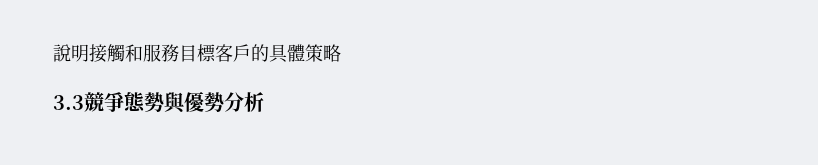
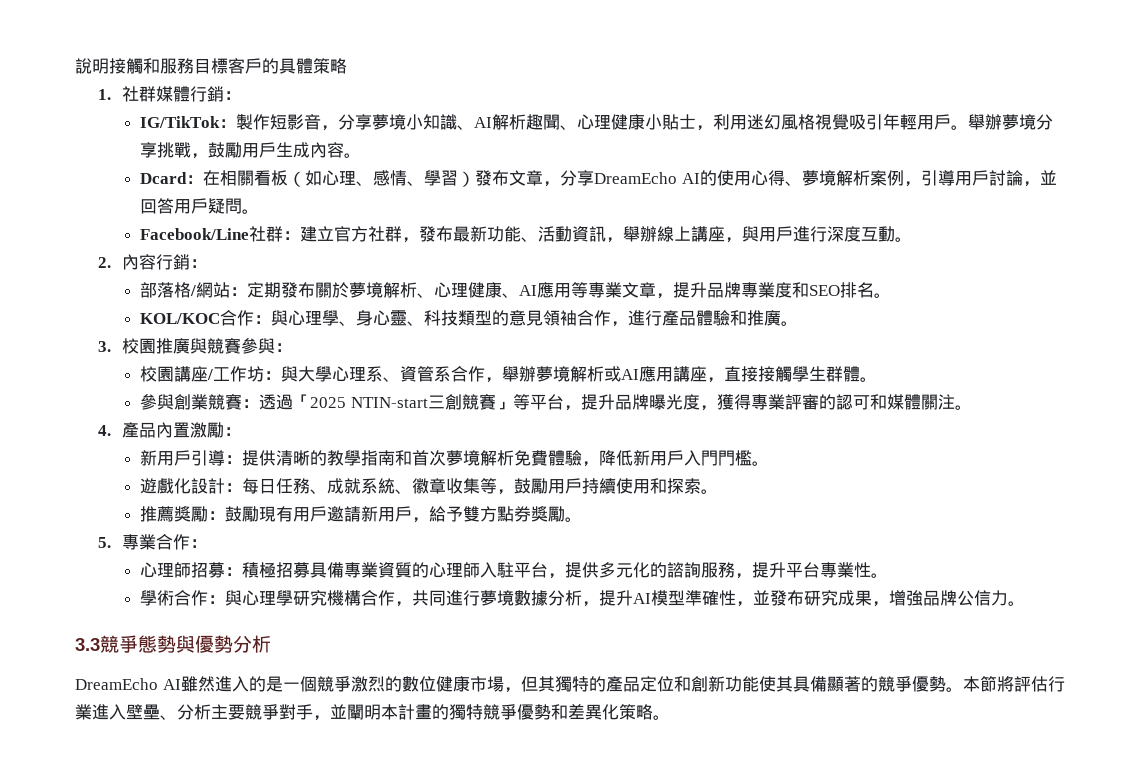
+ 1.社群媒體行銷：
+ IG/TikTok：製作短影音，分享夢境小知識、AI解析趣聞、心理健康小貼士，利用迷幻風格視覺吸引年輕用戶。舉辦夢境分享挑戰，鼓勵用戶生成內容。
+ Dcard：在相關看板（如心理、感情、學習）發布文章，分享DreamEcho AI的使用心得、夢境解析案例，引導用戶討論，並回答用戶疑問。
+ Facebook/Line社群：建立官方社群，發布最新功能、活動資訊，舉辦線上講座，與用戶進行深度互動。
+ 2.內容行銷：
+ 部落格/網站：定期發布關於夢境解析、心理健康、AI應用等專業文章，提升品牌專業度和SEO排名。
+ KOL/KOC合作：與心理學、身心靈、科技類型的意見領袖合作，進行產品體驗和推廣。
+ 3.校園推廣與競賽參與：
+ 校園講座/工作坊：與大學心理系、資管系合作，舉辦夢境解析或AI應用講座，直接接觸學生群體。
+ 參與創業競賽：透過「2025 NTIN-start三創競賽」等平台，提升品牌曝光度，獲得專業評審的認可和媒體關注。
+ 4.產品內置激勵：
+ 新用戶引導：提供清晰的教學指南和首次夢境解析免費體驗，降低新用戶入門門檻。
+ 遊戲化設計：每日任務、成就系統、徽章收集等，鼓勵用戶持續使用和探索。
+ 推薦獎勵：鼓勵現有用戶邀請新用戶，給予雙方點券獎勵。
+ 5.專業合作：
+ 心理師招募：積極招募具備專業資質的心理師入駐平台，提供多元化的諮詢服務，提升平台專業性。
+ 學術合作：與心理學研究機構合作，共同進行夢境數據分析，提升AI模型準確性，並發布研究成果，增強品牌公信力。
+ DreamEcho AI雖然進入的是一個競爭激烈的數位健康市場，但其獨特的產品定位和創新功能使其具備顯著的競爭優勢。本節將評估行業進入壁壘、分析主要競爭對手，並闡明本計畫的獨特競爭優勢和差異化策略。

